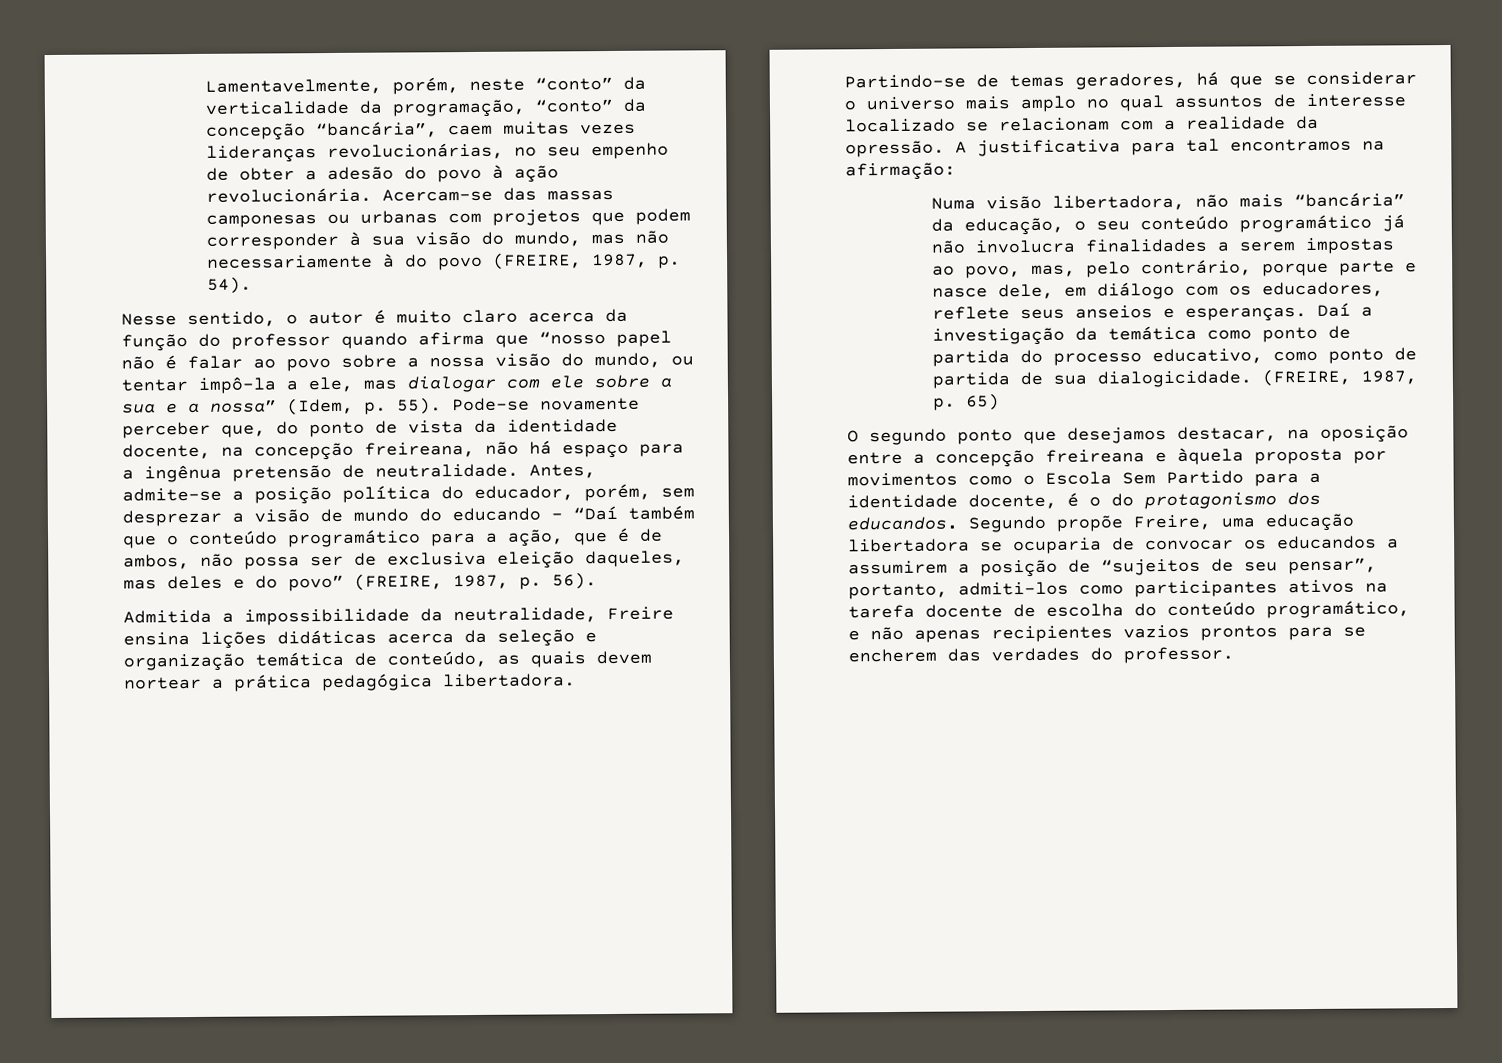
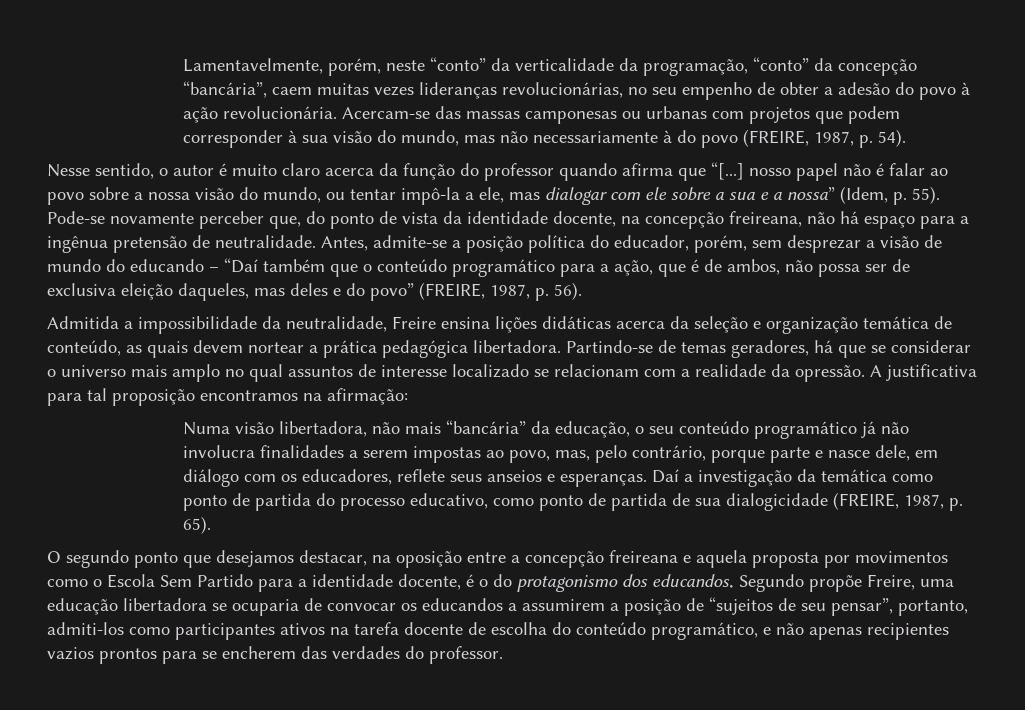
- Nesse sentido, o autor é muito claro acerca da função do professor quando afirma que “nosso papel não é falar ao povo sobre a nossa visão do mundo, ou tentar impô-la a ele, mas dialogar com ele sobre a sua e a nossa” (Idem, p. 55).
+ Nesse sentido, o autor é muito claro acerca da função do professor quando afirma que “[...] nosso papel não é falar ao povo sobre a nossa visão do mundo, ou tentar impô-la a ele, mas dialogar com ele sobre a sua e a nossa” (Idem, p. 55).
- A justificativa para tal encontramos na afirmação:
+ A justificativa para tal proposição encontramos na afirmação:
- Daí a investigação da temática como ponto de partida do processo educativo, como ponto de partida de sua dialogicidade. (FREIRE, 1987, p. 65)
+ Daí a investigação da temática como ponto de partida do processo educativo, como ponto de partida de sua dialogicidade (FREIRE, 1987, p. 65).
- O segundo ponto que desejamos destacar, na oposição entre a concepção freireana e àquela proposta por movimentos como o Escola Sem Partido para a identidade docente, é o do protagonismo dos educandos.
+ O segundo ponto que desejamos destacar, na oposição entre a concepção freireana e aquela proposta por movimentos como o Escola Sem Partido para a identidade docente, é o do protagonismo dos educandos.

